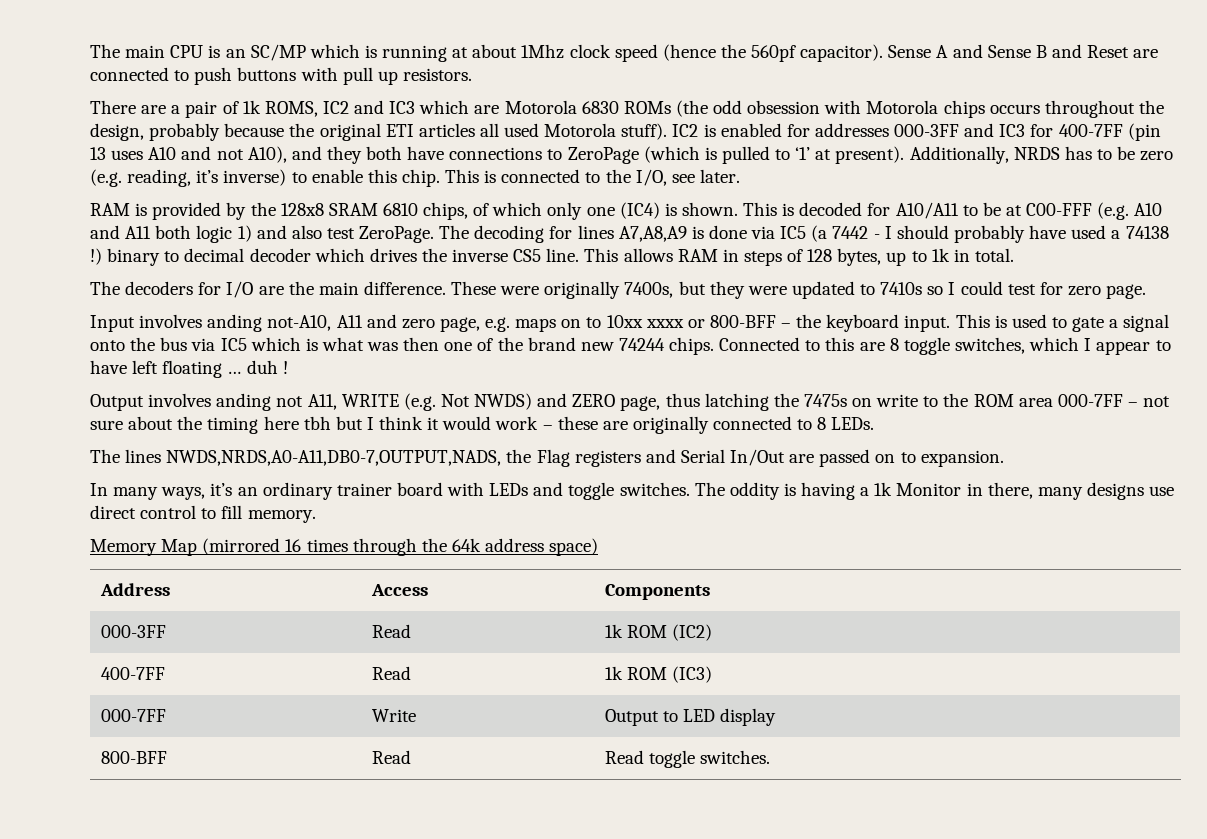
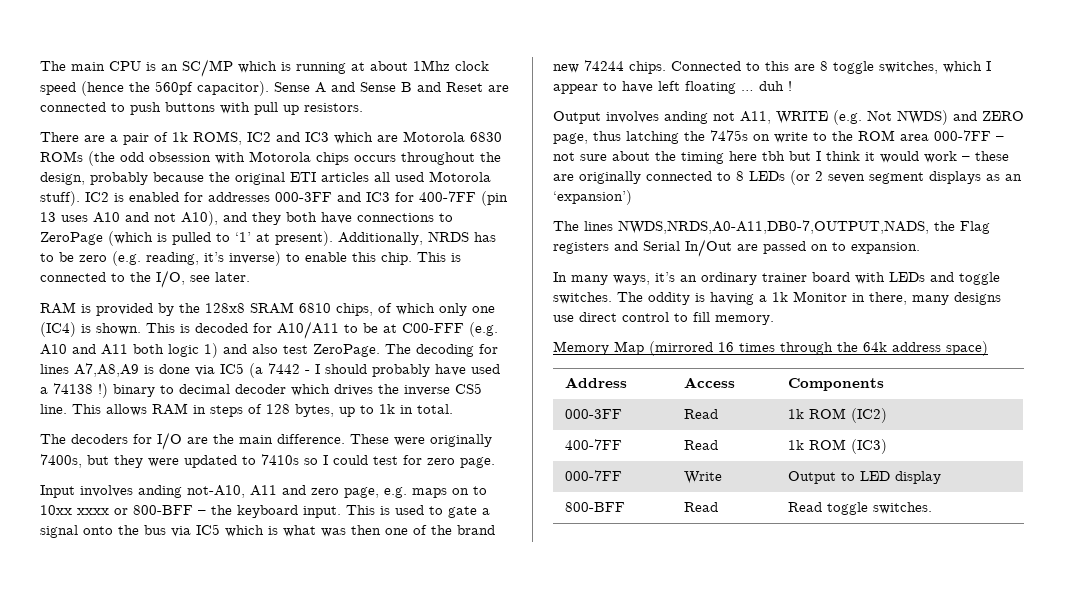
- Output involves anding not A11, WRITE (e.g. Not NWDS) and ZERO page, thus latching the 7475s on write to the ROM area 000-7FF – not sure about the timing here tbh but I think it would work – these are originally connected to 8 LEDs.
+ Output involves anding not A11, WRITE (e.g. Not NWDS) and ZERO page, thus latching the 7475s on write to the ROM area 000-7FF – not sure about the timing here tbh but I think it would work – these are originally connected to 8 LEDs (or 2 seven segment displays as an ‘expansion’)

